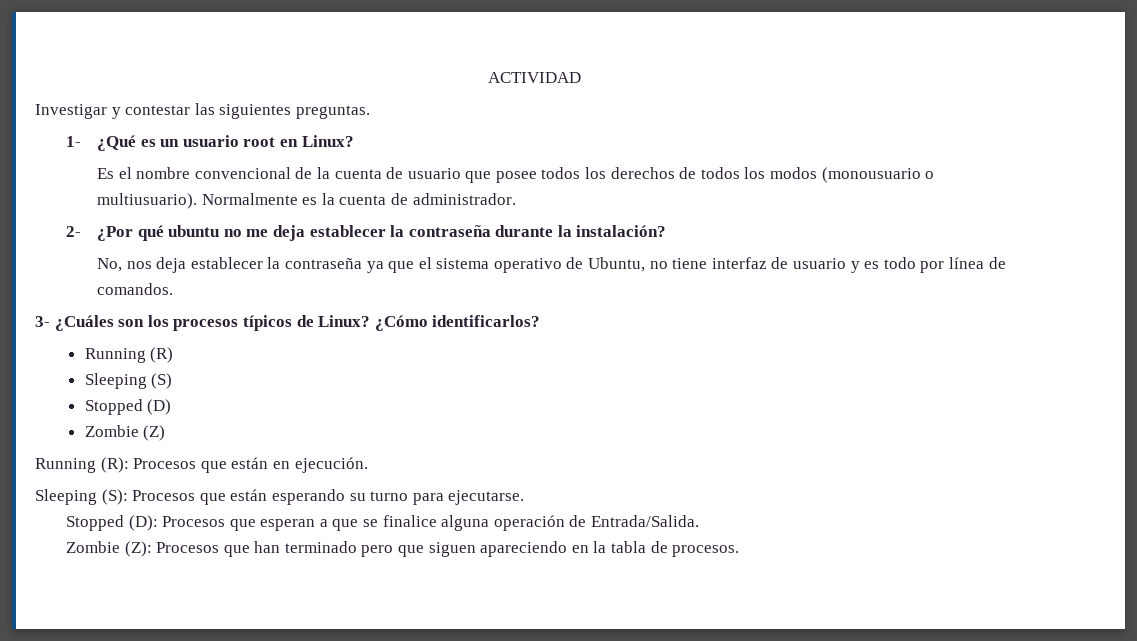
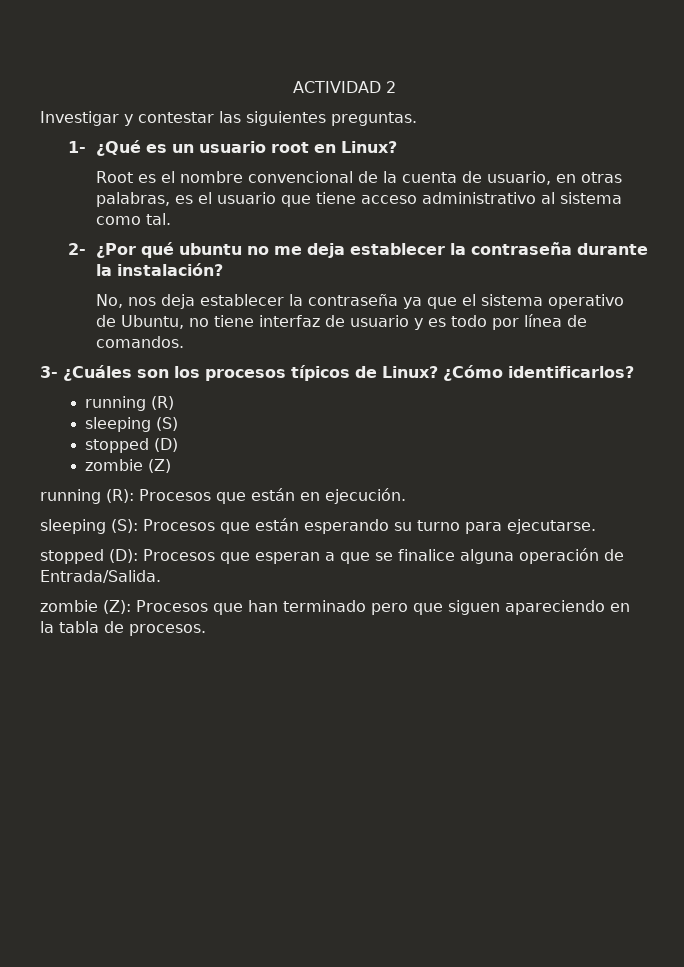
- ACTIVIDAD
+ ACTIVIDAD 2
- Es el nombre convencional de la cuenta de usuario que posee todos los derechos de todos los modos (monousuario o multiusuario). Normalmente es la cuenta de administrador.
+ Root es el nombre convencional de la cuenta de usuario, en otras palabras, es el usuario que tiene acceso administrativo al sistema como tal.
- Running (R)
+ running (R)
- Sleeping (S)
+ sleeping (S)
- Stopped (D)
+ stopped (D)
- Zombie (Z)
+ zombie (Z)
- Running (R): Procesos que están en ejecución.
+ running (R): Procesos que están en ejecución.
- Sleeping (S): Procesos que están esperando su turno para ejecutarse.
+ sleeping (S): Procesos que están esperando su turno para ejecutarse.
- Stopped (D): Procesos que esperan a que se finalice alguna operación de Entrada/Salida.
+ stopped (D): Procesos que esperan a que se finalice alguna operación de Entrada/Salida.
- Zombie (Z): Procesos que han terminado pero que siguen apareciendo en la tabla de procesos.
+ zombie (Z): Procesos que han terminado pero que siguen apareciendo en la tabla de procesos.

